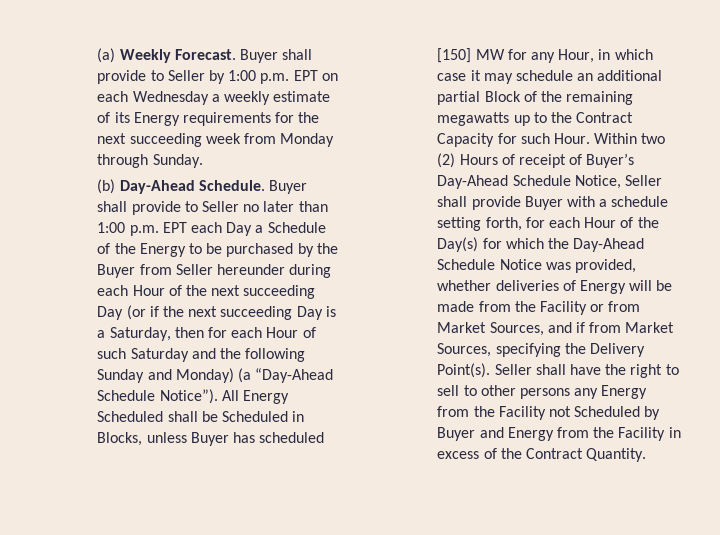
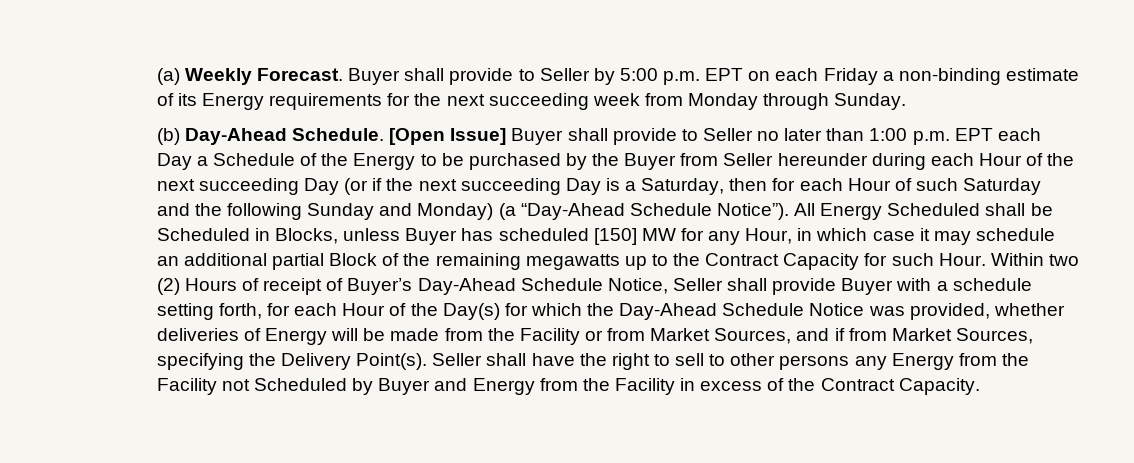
- Buyer shall provide to Seller by 1:00 p.m. EPT on each Wednesday a weekly estimate of its Energy requirements for the next succeeding week from Monday through Sunday.
+ Buyer shall provide to Seller by 5:00 p.m. EPT on each Friday a non-binding estimate of its Energy requirements for the next succeeding week from Monday through Sunday.
- Buyer shall provide to Seller no later than 1:00 p.m. EPT each Day a Schedule of the Energy to be purchased by the Buyer from Seller hereunder during each Hour of the next succeeding Day (or if the next succeeding Day is a Saturday, then for each Hour of such Saturday and the following Sunday and Monday) (a “Day-Ahead Schedule Notice”).
+ [Open Issue] Buyer shall provide to Seller no later than 1:00 p.m. EPT each Day a Schedule of the Energy to be purchased by the Buyer from Seller hereunder during each Hour of the next succeeding Day (or if the next succeeding Day is a Saturday, then for each Hour of such Saturday and the following Sunday and Monday) (a “Day-Ahead Schedule Notice”).
- Seller shall have the right to sell to other persons any Energy from the Facility not Scheduled by Buyer and Energy from the Facility in excess of the Contract Quantity.
+ Seller shall have the right to sell to other persons any Energy from the Facility not Scheduled by Buyer and Energy from the Facility in excess of the Contract Capacity.

